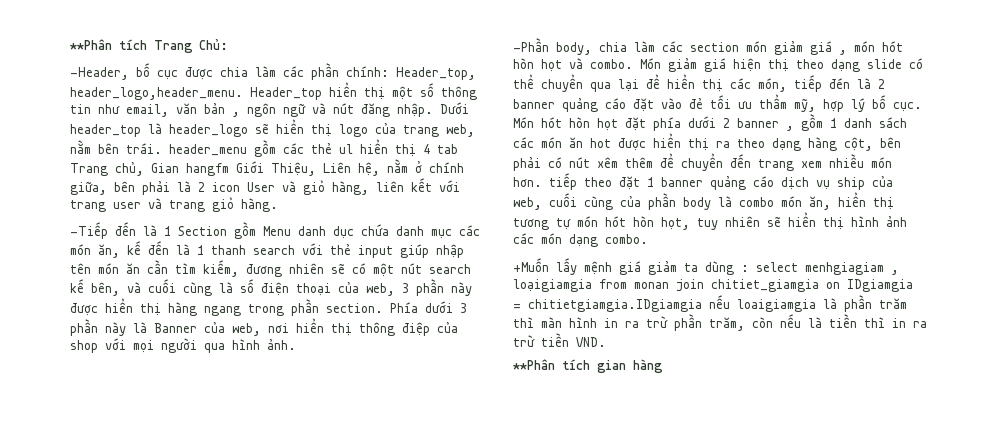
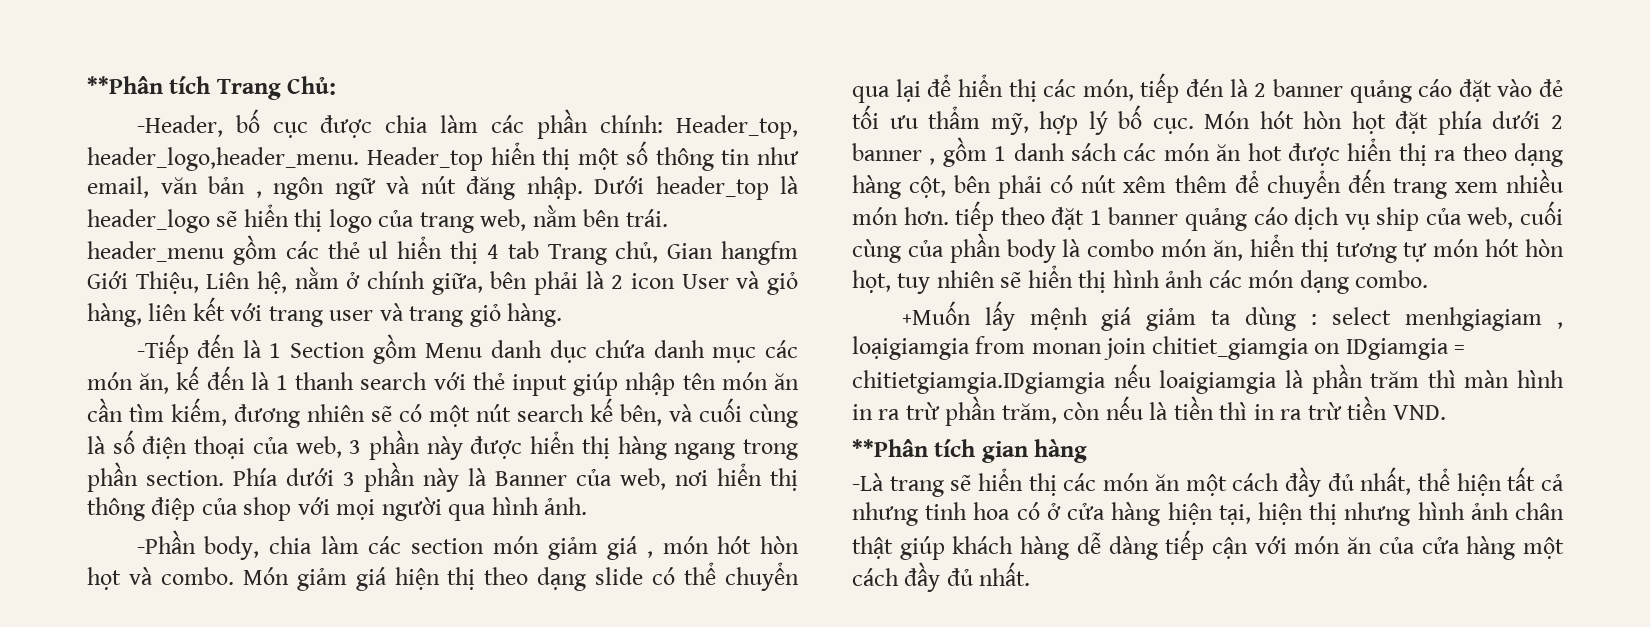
+ -Là trang sẽ hiển thị các món ăn một cách đầy đủ nhất, thể hiện tất cả nhưng tinh hoa có ở cửa hàng hiện tại, hiện thị nhưng hình ảnh chân thật giúp khách hàng dễ dàng tiếp cận với món ăn của cửa hàng một cách đầy đủ nhất.

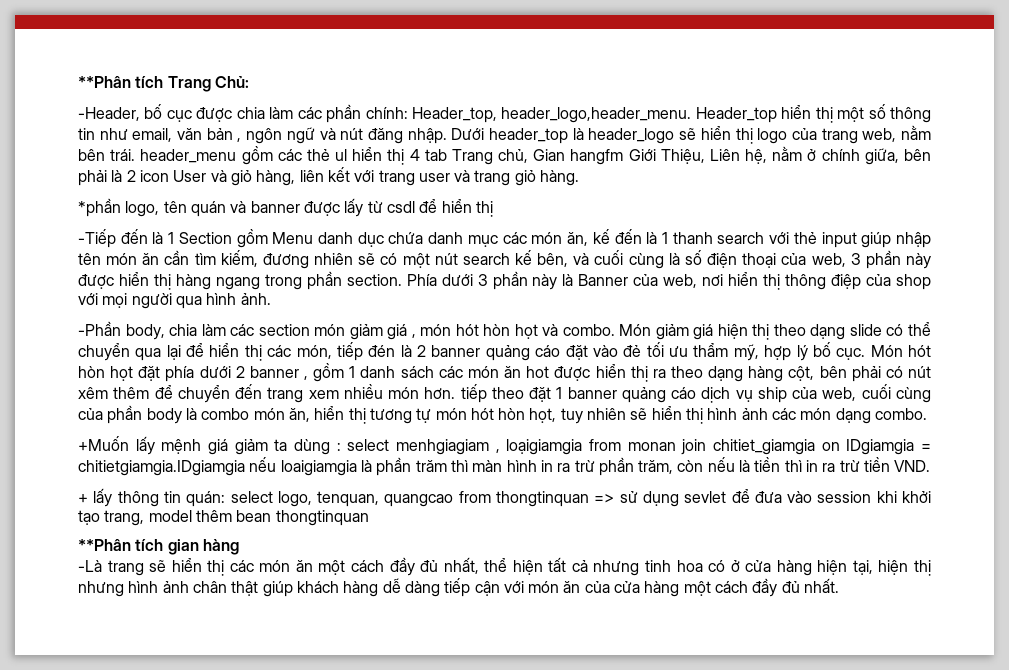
+ *phần logo, tên quán và banner được lấy từ csdl để hiển thị
+ + lấy thông tin quán: select logo, tenquan, quangcao from thongtinquan => sử dụng sevlet để đưa vào session khi khởi tạo trang, model thêm bean thongtinquan

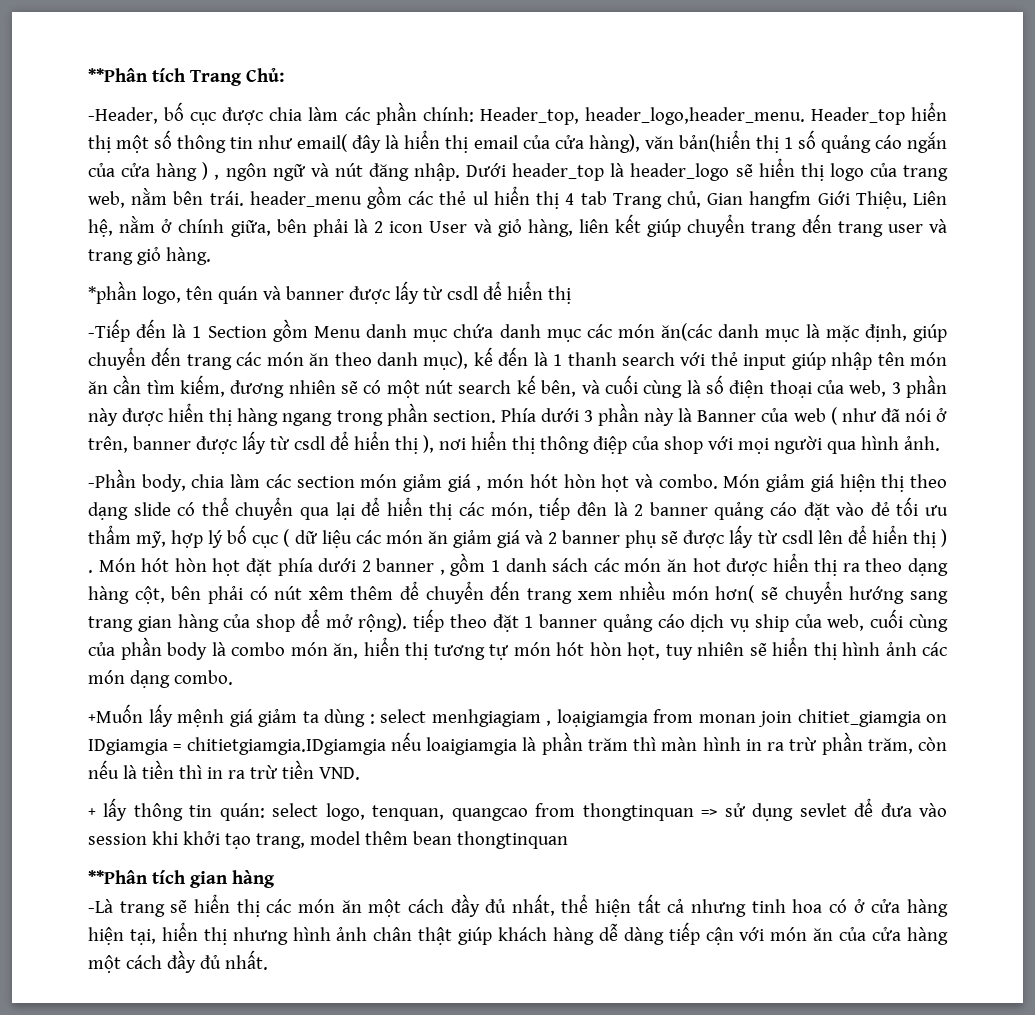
- Header_top hiển thị một số thông tin như email, văn bản , ngôn ngữ và nút đăng nhập.
+ Header_top hiển thị một số thông tin như email( đây là hiển thị email của cửa hàng), văn bản(hiển thị 1 số quảng cáo ngắn của cửa hàng ) , ngôn ngữ và nút đăng nhập.
- Dưới header_top là header_logo sẽ hiển thị logo của trang web, nằm bên trái. header_menu gồm các thẻ ul hiển thị 4 tab Trang chủ, Gian hangfm Giới Thiệu, Liên hệ, nằm ở chính giữa, bên phải là 2 icon User và giỏ hàng, liên kết với trang user và trang giỏ hàng.
+ Dưới header_top là header_logo sẽ hiển thị logo của trang web, nằm bên trái. header_menu gồm các thẻ ul hiển thị 4 tab Trang chủ, Gian hangfm Giới Thiệu, Liên hệ, nằm ở chính giữa, bên phải là 2 icon User và giỏ hàng, liên kết giúp chuyển trang đến trang user và trang giỏ hàng.
- -Tiếp đến là 1 Section gồm Menu danh dục chứa danh mục các món ăn, kế đến là 1 thanh search với thẻ input giúp nhập tên món ăn cần tìm kiếm, đương nhiên sẽ có một nút search kế bên, và cuối cùng là số điện thoại của web, 3 phần này được hiển thị hàng ngang trong phần section.
+ -Tiếp đến là 1 Section gồm Menu danh mục chứa danh mục các món ăn(các danh mục là mặc định, giúp chuyển đến trang các món ăn theo danh mục), kế đến là 1 thanh search với thẻ input giúp nhập tên món ăn cần tìm kiếm, đương nhiên sẽ có một nút search kế bên, và cuối cùng là số điện thoại của web, 3 phần này được hiển thị hàng ngang trong phần section.
- Phía dưới 3 phần này là Banner của web, nơi hiển thị thông điệp của shop với mọi người qua hình ảnh.
+ Phía dưới 3 phần này là Banner của web ( như đã nói ở trên, banner được lấy từ csdl để hiển thị ), nơi hiển thị thông điệp của shop với mọi người qua hình ảnh.
- Món giảm giá hiện thị theo dạng slide có thể chuyển qua lại để hiển thị các món, tiếp đén là 2 banner quảng cáo đặt vào đẻ tối ưu thẩm mỹ, hợp lý bố cục.
+ Món giảm giá hiện thị theo dạng slide có thể chuyển qua lại để hiển thị các món, tiếp đên là 2 banner quảng cáo đặt vào đẻ tối ưu thẩm mỹ, hợp lý bố cục ( dữ liệu các món ăn giảm giá và 2 banner phụ sẽ được lấy từ csdl lên để hiển thị ) .
- Món hót hòn họt đặt phía dưới 2 banner , gồm 1 danh sách các món ăn hot được hiển thị ra theo dạng hàng cột, bên phải có nút xêm thêm để chuyển đến trang xem nhiều món hơn. tiếp theo đặt 1 banner quảng cáo dịch vụ ship của web, cuối cùng của phần body là combo món ăn, hiển thị tương tự món hót hòn họt, tuy nhiên sẽ hiển thị hình ảnh các món dạng combo.
+ Món hót hòn họt đặt phía dưới 2 banner , gồm 1 danh sách các món ăn hot được hiển thị ra theo dạng hàng cột, bên phải có nút xêm thêm để chuyển đến trang xem nhiều món hơn( sẽ chuyển hướng sang trang gian hàng của shop để mở rộng). tiếp theo đặt 1 banner quảng cáo dịch vụ ship của web, cuối cùng của phần body là combo món ăn, hiển thị tương tự món hót hòn họt, tuy nhiên sẽ hiển thị hình ảnh các món dạng combo.
- -Là trang sẽ hiển thị các món ăn một cách đầy đủ nhất, thể hiện tất cả nhưng tinh hoa có ở cửa hàng hiện tại, hiện thị nhưng hình ảnh chân thật giúp khách hàng dễ dàng tiếp cận với món ăn của cửa hàng một cách đầy đủ nhất.
+ -Là trang sẽ hiển thị các món ăn một cách đầy đủ nhất, thể hiện tất cả nhưng tinh hoa có ở cửa hàng hiện tại, hiển thị nhưng hình ảnh chân thật giúp khách hàng dễ dàng tiếp cận với món ăn của cửa hàng một cách đầy đủ nhất.

